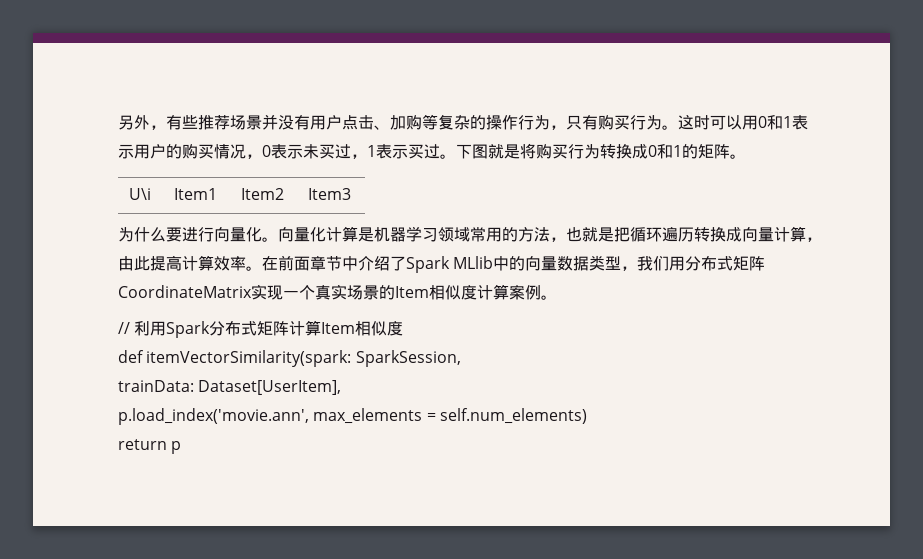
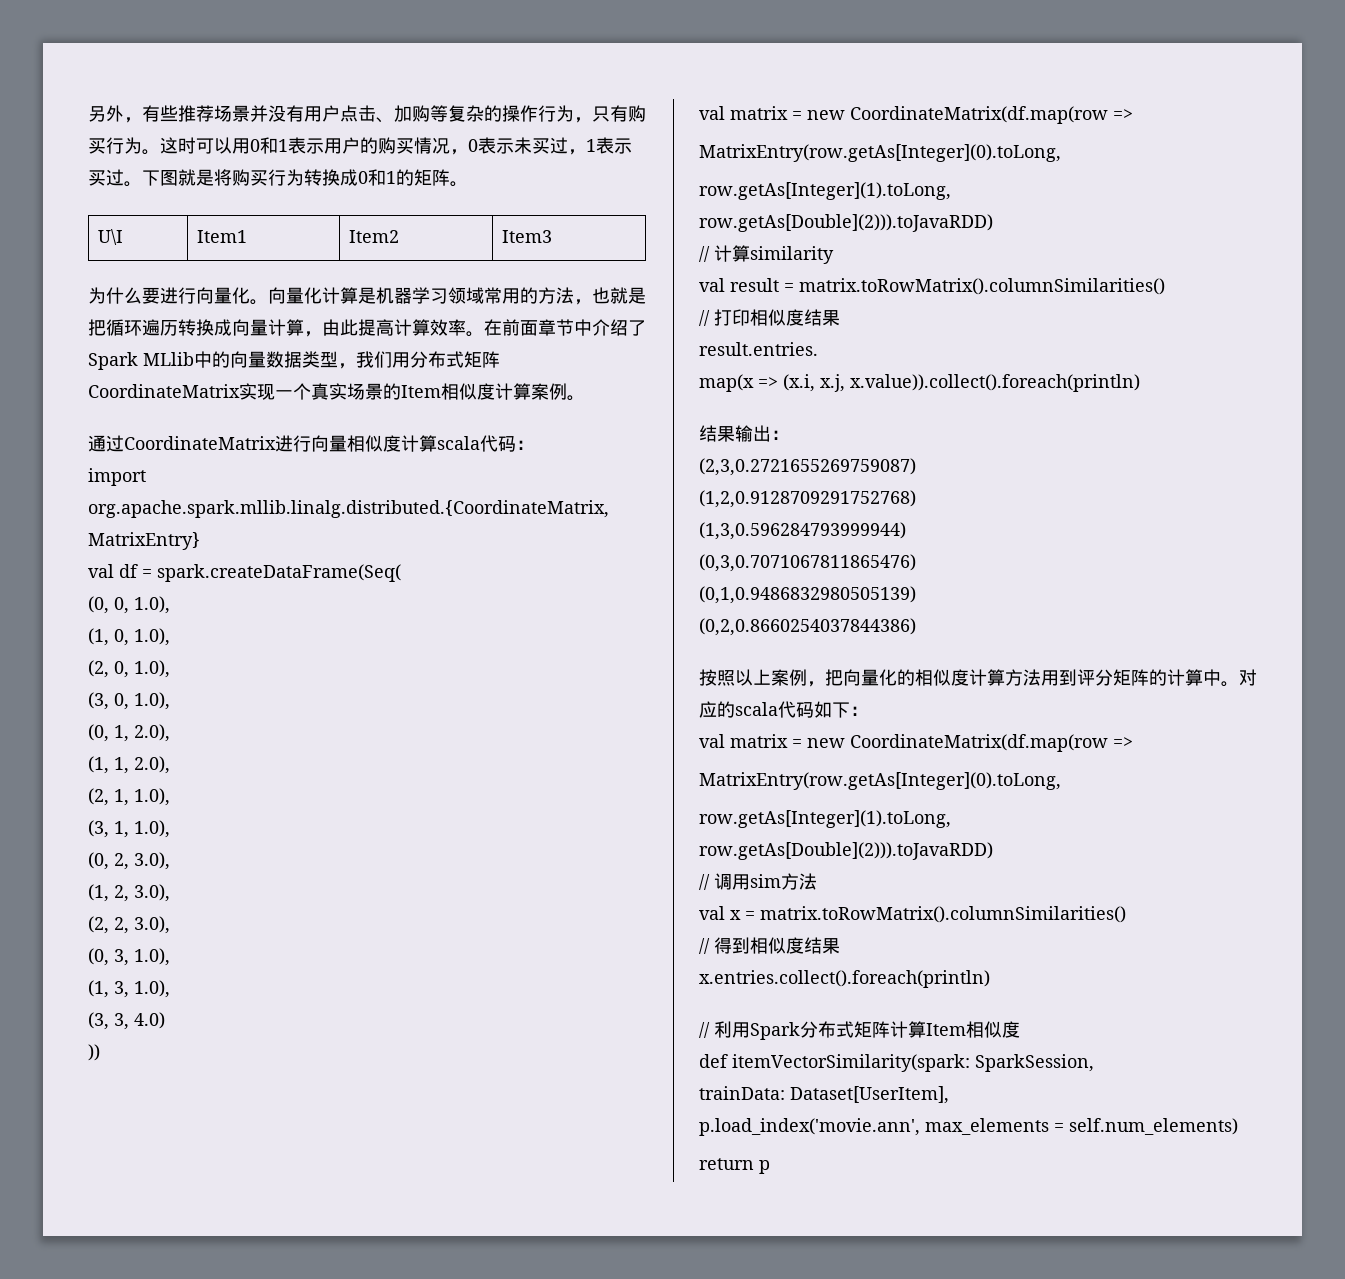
- U\i | Item1 | Item2 | Item3
+ U\I | Item1 | Item2 | Item3
+ 通过CoordinateMatrix进行向量相似度计算scala代码：
+ import org.apache.spark.mllib.linalg.distributed.{CoordinateMatrix, MatrixEntry}
+ val df = spark.createDataFrame(Seq(
+ (0, 0, 1.0),
+ (1, 0, 1.0),
+ (2, 0, 1.0),
+ (3, 0, 1.0),
+ (0, 1, 2.0),
+ (1, 1, 2.0),
+ (2, 1, 1.0),
+ (3, 1, 1.0),
+ (0, 2, 3.0),
+ (1, 2, 3.0),
+ (2, 2, 3.0),
+ (0, 3, 1.0),
+ (1, 3, 1.0),
+ (3, 3, 4.0)
+ ))
+ val matrix = new CoordinateMatrix(df.map(row =>
+ MatrixEntry(row.getAs[Integer](0).toLong,
+ row.getAs[Integer](1).toLong,
+ row.getAs[Double](2))).toJavaRDD)
+ // 计算similarity
+ val result = matrix.toRowMatrix().columnSimilarities()
+ // 打印相似度结果
+ result.entries.
+ map(x => (x.i, x.j, x.value)).collect().foreach(println)
+ 结果输出：
+ (2,3,0.2721655269759087)
+ (1,2,0.9128709291752768)
+ (1,3,0.596284793999944)
+ (0,3,0.7071067811865476)
+ (0,1,0.9486832980505139)
+ (0,2,0.8660254037844386)
+ 按照以上案例，把向量化的相似度计算方法用到评分矩阵的计算中。对应的scala代码如下：
+ val matrix = new CoordinateMatrix(df.map(row =>
+ MatrixEntry(row.getAs[Integer](0).toLong,
+ row.getAs[Integer](1).toLong,
+ row.getAs[Double](2))).toJavaRDD)
+ // 调用sim方法
+ val x = matrix.toRowMatrix().columnSimilarities()
+ // 得到相似度结果
+ x.entries.collect().foreach(println)

